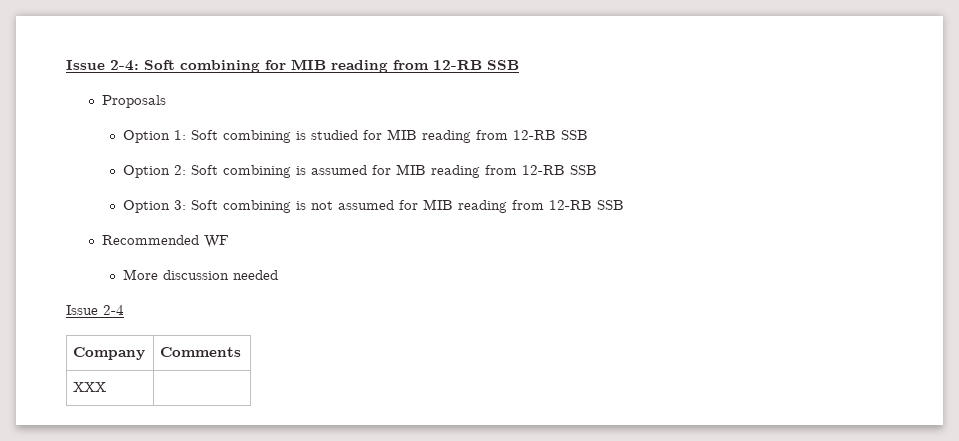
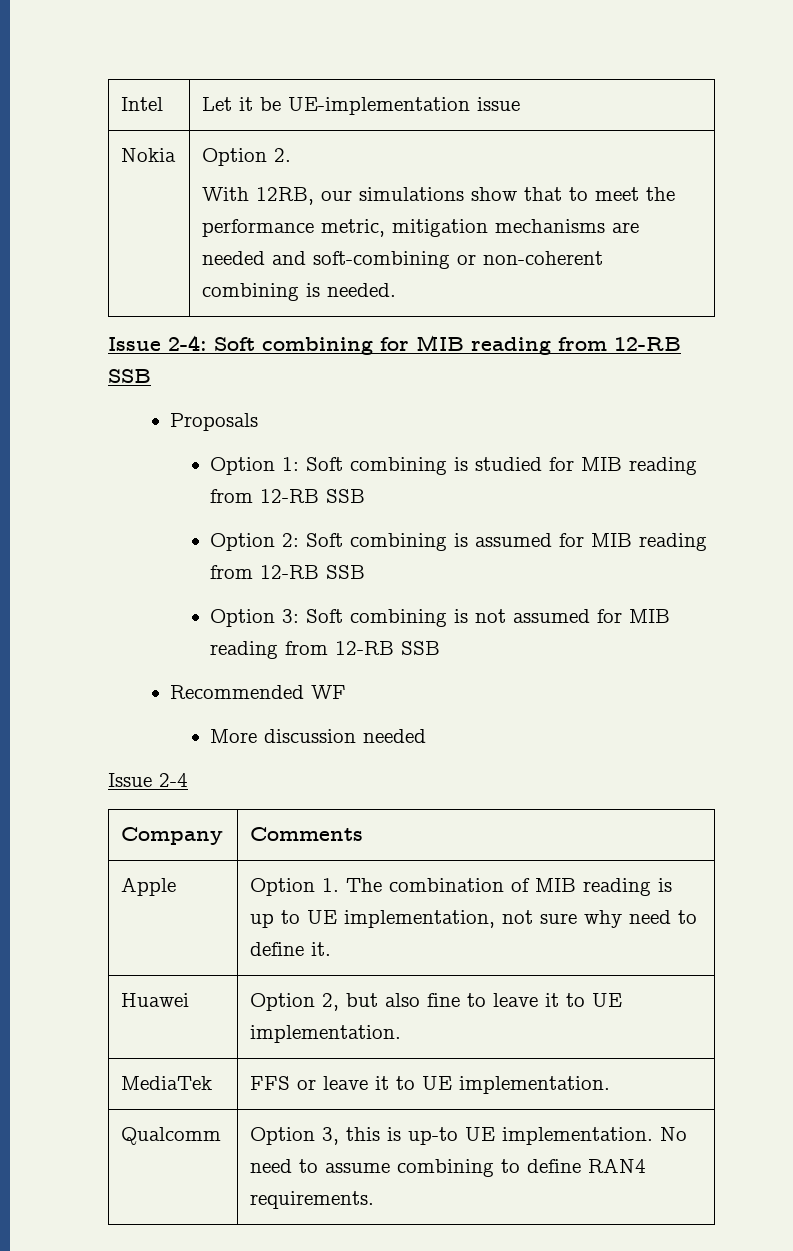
+ Intel | Let it be UE-implementation issue
+ Nokia | Option 2.
+ With 12RB, our simulations show that to meet the performance metric, mitigation mechanisms are needed and soft-combining or non-coherent combining is needed.
- XXX |
+ Apple | Option 1. The combination of MIB reading is up to UE implementation, not sure why need to define it.
+ Huawei | Option 2, but also fine to leave it to UE implementation.
+ MediaTek | FFS or leave it to UE implementation.
+ Qualcomm | Option 3, this is up-to UE implementation. No need to assume combining to define RAN4 requirements.

